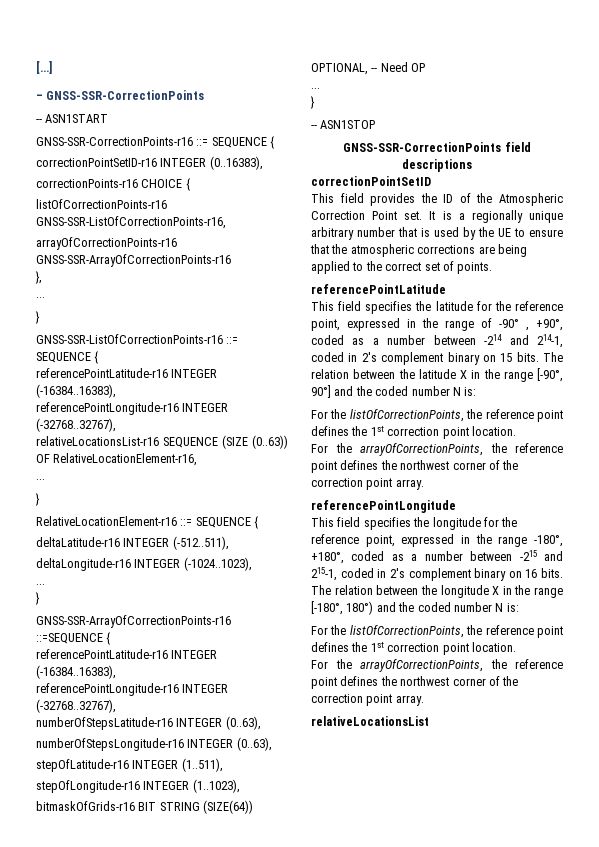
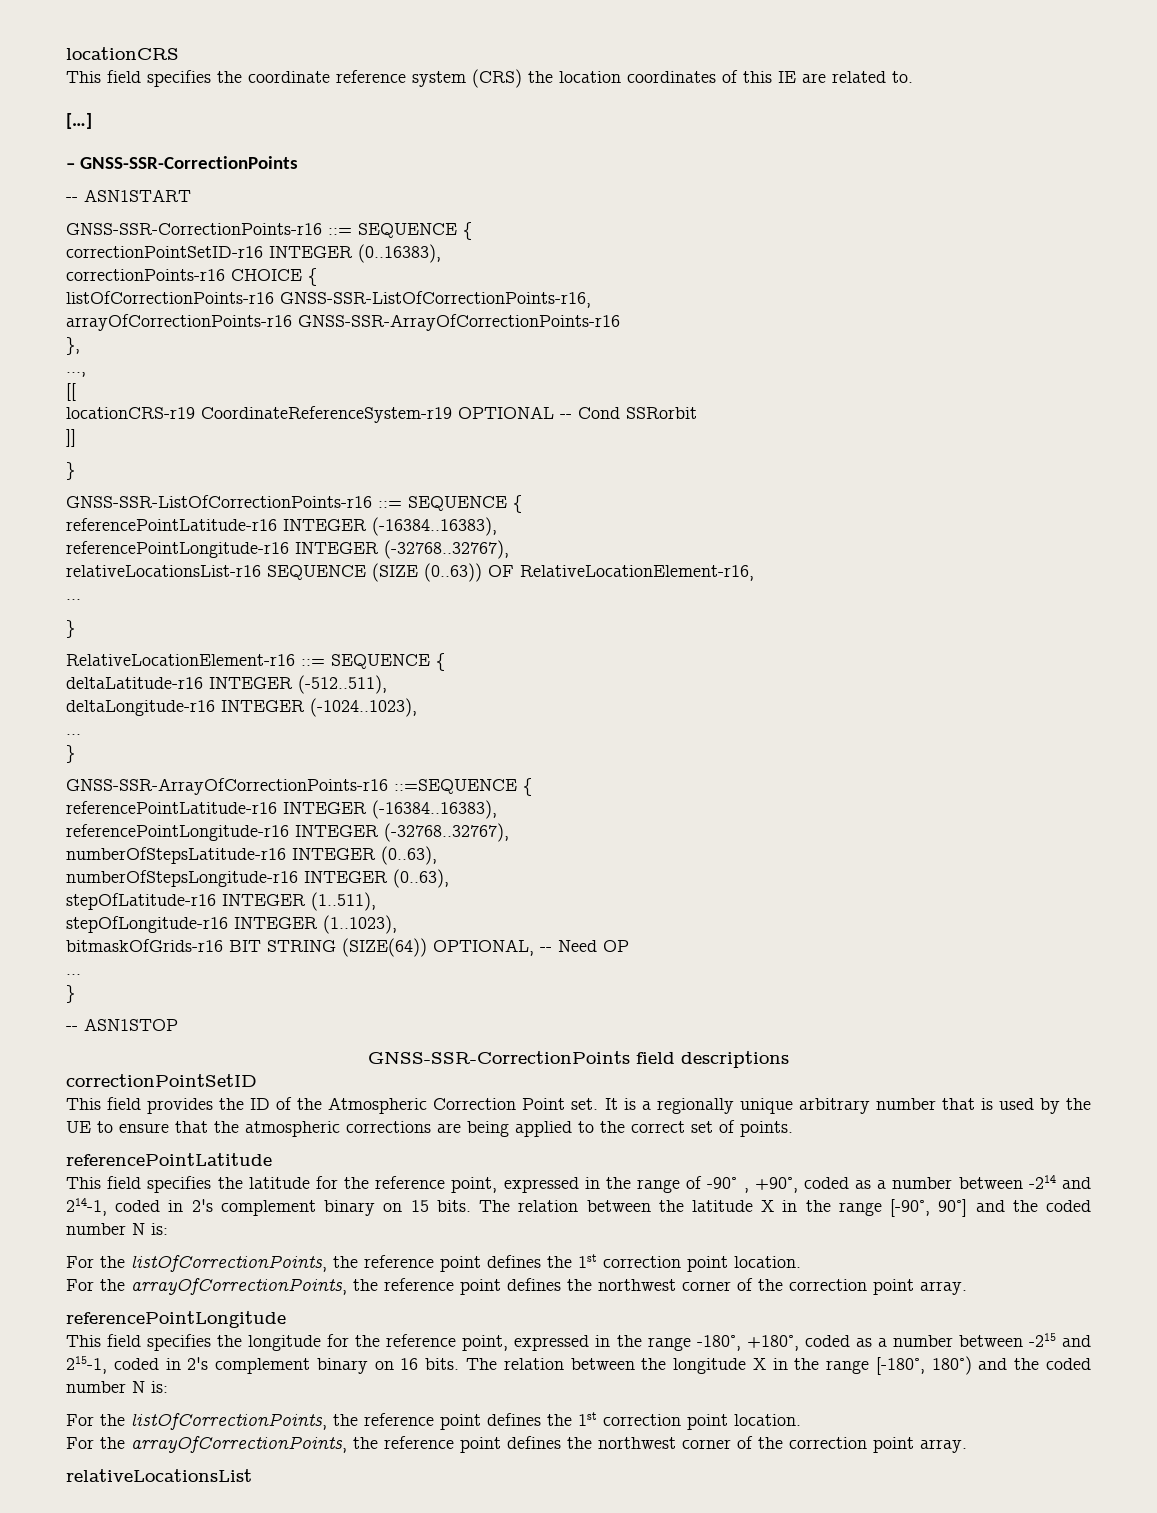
+ locationCRS
+ This field specifies the coordinate reference system (CRS) the location coordinates of this IE are related to.
  },
- ...
+ ...,
+ [[
+ locationCRS-r19 CoordinateReferenceSystem-r19 OPTIONAL -- Cond SSRorbit
+ ]]

